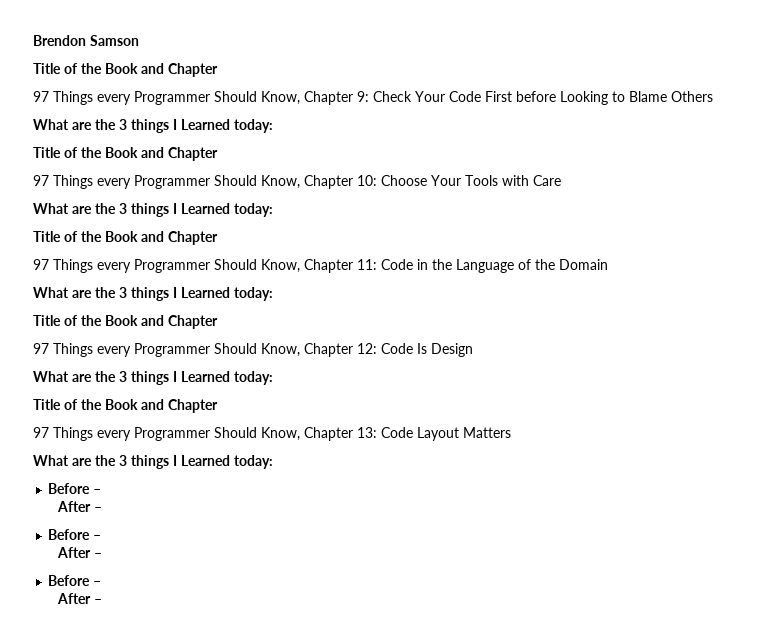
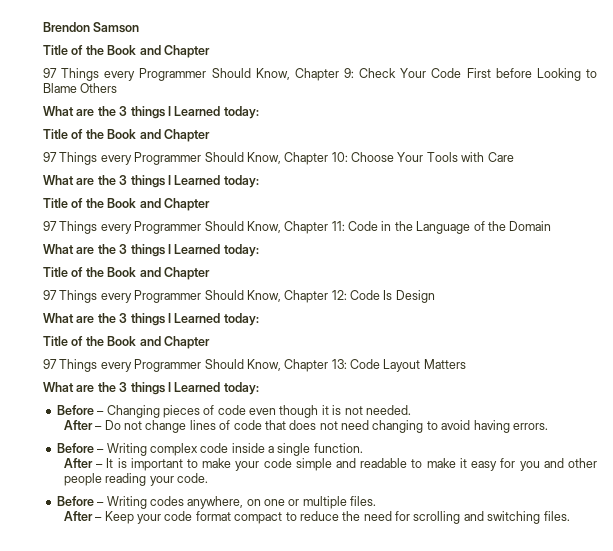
  97 Things every Programmer Should Know, Chapter 13: Code Layout Matters
  What are the 3 things I Learned today:
- Before –
- After –
- Before –
- After –
- Before –
- After –
+ Before – Changing pieces of code even though it is not needed.
+ After – Do not change lines of code that does not need changing to avoid having errors.
+ Before – Writing complex code inside a single function.
+ After – It is important to make your code simple and readable to make it easy for you and other people reading your code.
+ Before – Writing codes anywhere, on one or multiple files.
+ After – Keep your code format compact to reduce the need for scrolling and switching files.

